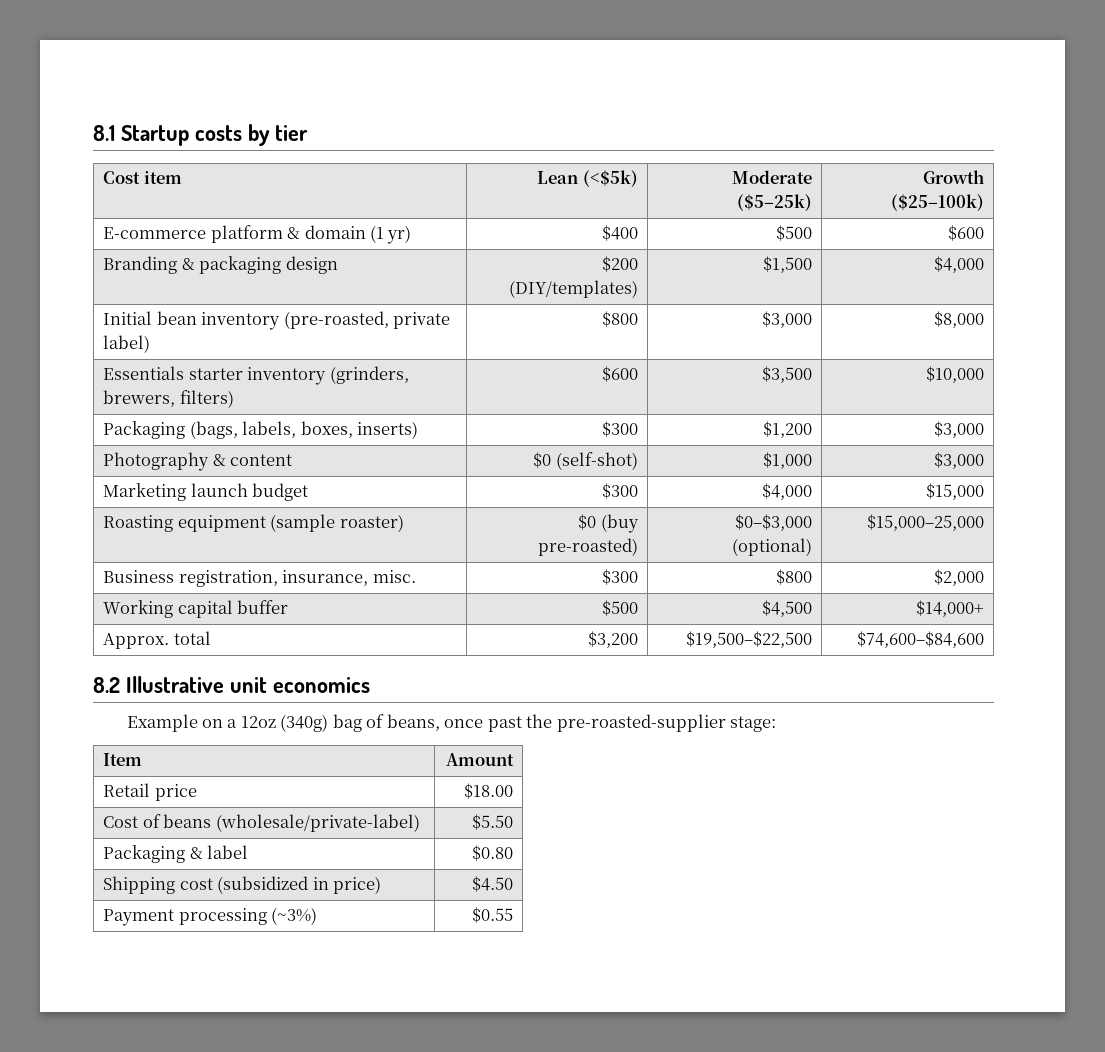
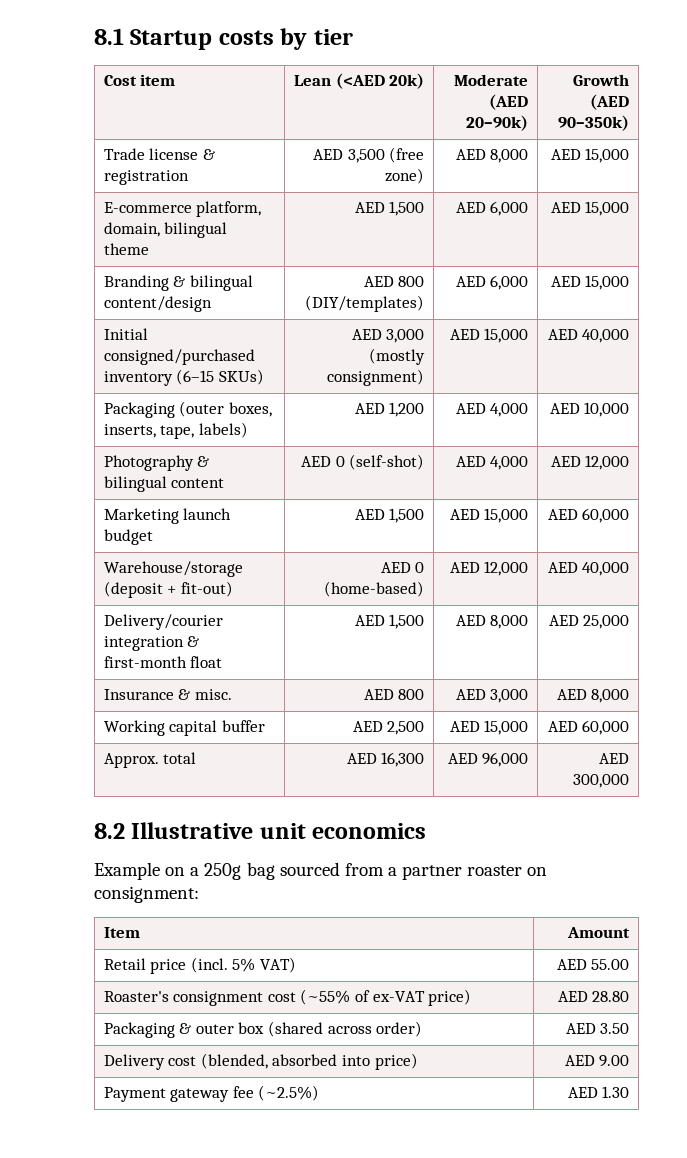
- Cost item | Lean (<$5k) | Moderate ($5–25k) | Growth ($25–100k)
- E-commerce platform & domain (1 yr) | $400 | $500 | $600
- Branding & packaging design | $200 (DIY/templates) | $1,500 | $4,000
- Initial bean inventory (pre-roasted, private label) | $800 | $3,000 | $8,000
- Essentials starter inventory (grinders, brewers, filters) | $600 | $3,500 | $10,000
- Packaging (bags, labels, boxes, inserts) | $300 | $1,200 | $3,000
+ Cost item | Lean (<AED 20k) | Moderate (AED 20–90k) | Growth (AED 90–350k)
+ Trade license & registration | AED 3,500 (free zone) | AED 8,000 | AED 15,000
+ E-commerce platform, domain, bilingual theme | AED 1,500 | AED 6,000 | AED 15,000
+ Branding & bilingual content/design | AED 800 (DIY/templates) | AED 6,000 | AED 15,000
+ Initial consigned/purchased inventory (6–15 SKUs) | AED 3,000 (mostly consignment) | AED 15,000 | AED 40,000
+ Packaging (outer boxes, inserts, tape, labels) | AED 1,200 | AED 4,000 | AED 10,000
- Photography & content | $0 (self-shot) | $1,000 | $3,000
+ Photography & bilingual content | AED 0 (self-shot) | AED 4,000 | AED 12,000
- Marketing launch budget | $300 | $4,000 | $15,000
- Roasting equipment (sample roaster) | $0 (buy pre-roasted) | $0–$3,000 (optional) | $15,000–25,000
- Business registration, insurance, misc. | $300 | $800 | $2,000
- Working capital buffer | $500 | $4,500 | $14,000+
- Approx. total | $3,200 | $19,500–$22,500 | $74,600–$84,600
+ Marketing launch budget | AED 1,500 | AED 15,000 | AED 60,000
+ Warehouse/storage (deposit + fit-out) | AED 0 (home-based) | AED 12,000 | AED 40,000
+ Delivery/courier integration & first-month float | AED 1,500 | AED 8,000 | AED 25,000
+ Insurance & misc. | AED 800 | AED 3,000 | AED 8,000
+ Working capital buffer | AED 2,500 | AED 15,000 | AED 60,000
+ Approx. total | AED 16,300 | AED 96,000 | AED 300,000
- Example on a 12oz (340g) bag of beans, once past the pre-roasted-supplier stage:
+ Example on a 250g bag sourced from a partner roaster on consignment:
  Item | Amount
- Retail price | $18.00
- Cost of beans (wholesale/private-label) | $5.50
- Packaging & label | $0.80
- Shipping cost (subsidized in price) | $4.50
+ Retail price (incl. 5% VAT) | AED 55.00
+ Roaster's consignment cost (~55% of ex-VAT price) | AED 28.80
+ Packaging & outer box (shared across order) | AED 3.50
+ Delivery cost (blended, absorbed into price) | AED 9.00
- Payment processing (~3%) | $0.55
+ Payment gateway fee (~2.5%) | AED 1.30

